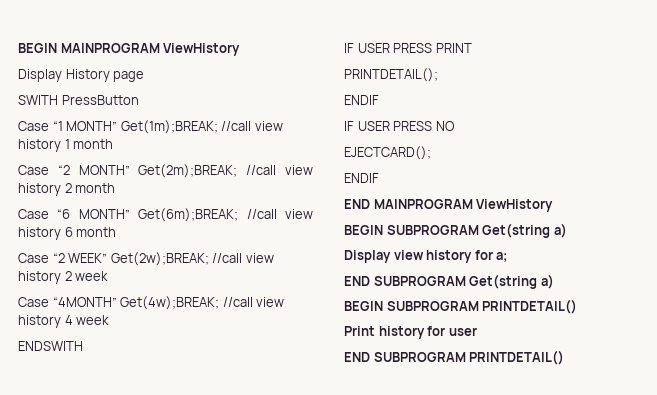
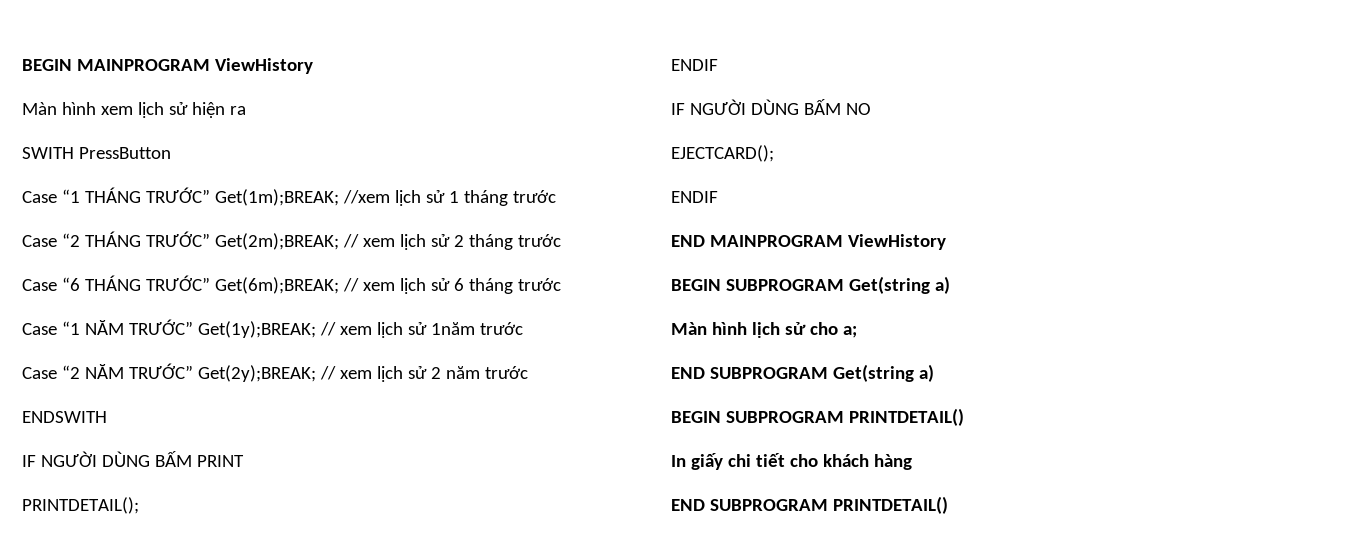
- Display History page
+ Màn hình xem lịch sử hiện ra
  SWITH PressButton
- Case “1 MONTH” Get(1m);BREAK; //call view history 1 month
- Case “2 MONTH” Get(2m);BREAK; //call view history 2 month
- Case “6 MONTH” Get(6m);BREAK; //call view history 6 month
- Case “2 WEEK” Get(2w);BREAK; //call view history 2 week
- Case “4MONTH” Get(4w);BREAK; //call view history 4 week
+ Case “1 THÁNG TRƯỚC” Get(1m);BREAK; //xem lịch sử 1 tháng trước
+ Case “2 THÁNG TRƯỚC” Get(2m);BREAK; // xem lịch sử 2 tháng trước
+ Case “6 THÁNG TRƯỚC” Get(6m);BREAK; // xem lịch sử 6 tháng trước
+ Case “1 NĂM TRƯỚC” Get(1y);BREAK; // xem lịch sử 1năm trước
+ Case “2 NĂM TRƯỚC” Get(2y);BREAK; // xem lịch sử 2 năm trước
- IF USER PRESS PRINT
+ IF NGƯỜI DÙNG BẤM PRINT
- IF USER PRESS NO
+ IF NGƯỜI DÙNG BẤM NO
- Display view history for a;
+ Màn hình lịch sử cho a;
- Print history for user
+ In giấy chi tiết cho khách hàng

